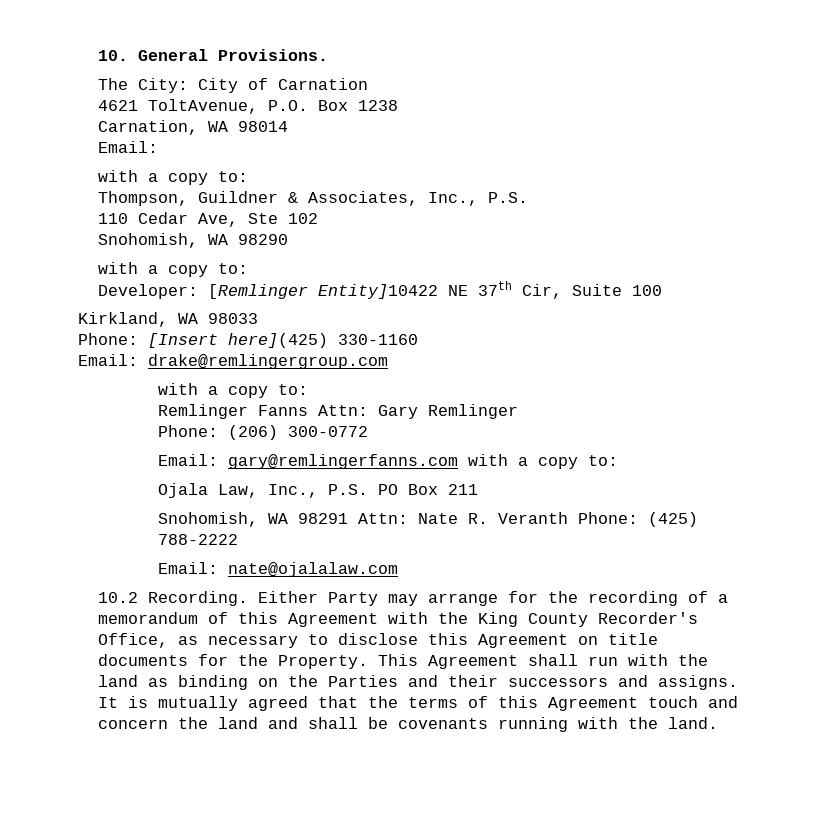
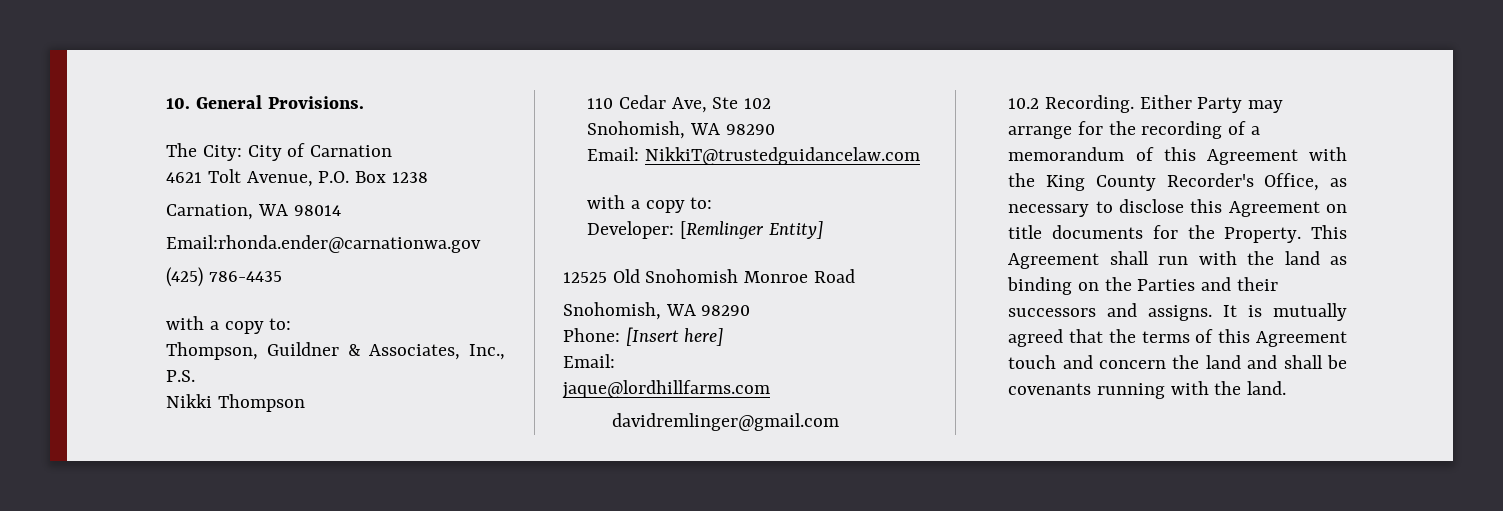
- 4621 ToltAvenue, P.O. Box 1238
+ 4621 Tolt Avenue, P.O. Box 1238
  Carnation, WA 98014
- Email:
+ Email:rhonda.ender@carnationwa.gov
+ (425) 786-4435
+ Nikki Thompson
+ Email: NikkiT@trustedguidancelaw.com
- Developer: [Remlinger Entity]10422 NE 37th Cir, Suite 100
- Kirkland, WA 98033
+ Developer: [Remlinger Entity]
+ 12525 Old Snohomish Monroe Road
+ Snohomish, WA 98290
- Phone: [Insert here](425) 330-1160
- Email: drake@remlingergroup.com
- with a copy to:
- Remlinger Fanns Attn: Gary Remlinger
- Phone: (206) 300-0772
- Email: gary@remlingerfanns.com with a copy to:
- Ojala Law, Inc., P.S. PO Box 211
- Snohomish, WA 98291 Attn: Nate R. Veranth Phone: (425) 788-2222
- Email: nate@ojalalaw.com
+ Phone: [Insert here]
+ Email:
+ jaque@lordhillfarms.com
+ davidremlinger@gmail.com

